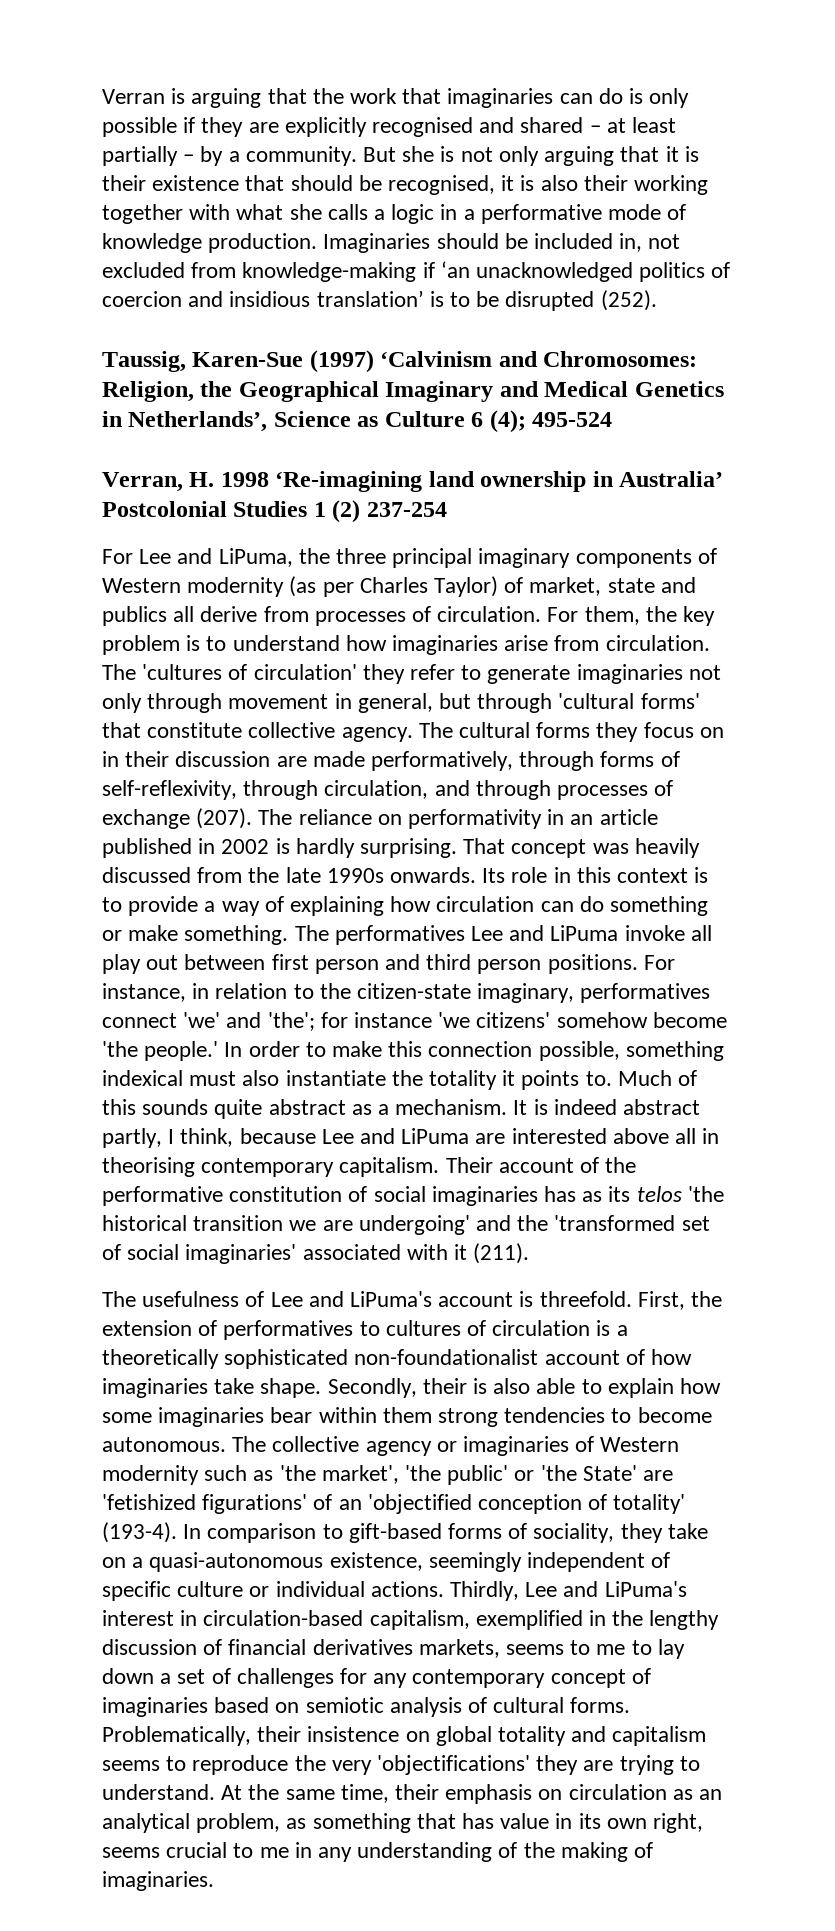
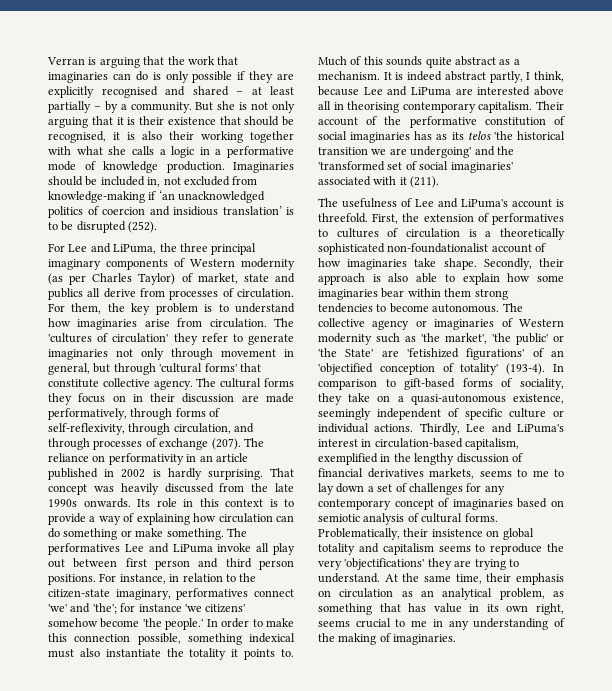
- Taussig, Karen-Sue (1997) ‘Calvinism and Chromosomes: Religion, the Geographical Imaginary and Medical Genetics in Netherlands’, Science as Culture 6 (4); 495-524
- Verran, H. 1998 ‘Re-imagining land ownership in Australia’ Postcolonial Studies 1 (2) 237-254
- Secondly, their is also able to explain how some imaginaries bear within them strong tendencies to become autonomous.
+ Secondly, their approach is also able to explain how some imaginaries bear within them strong tendencies to become autonomous.

